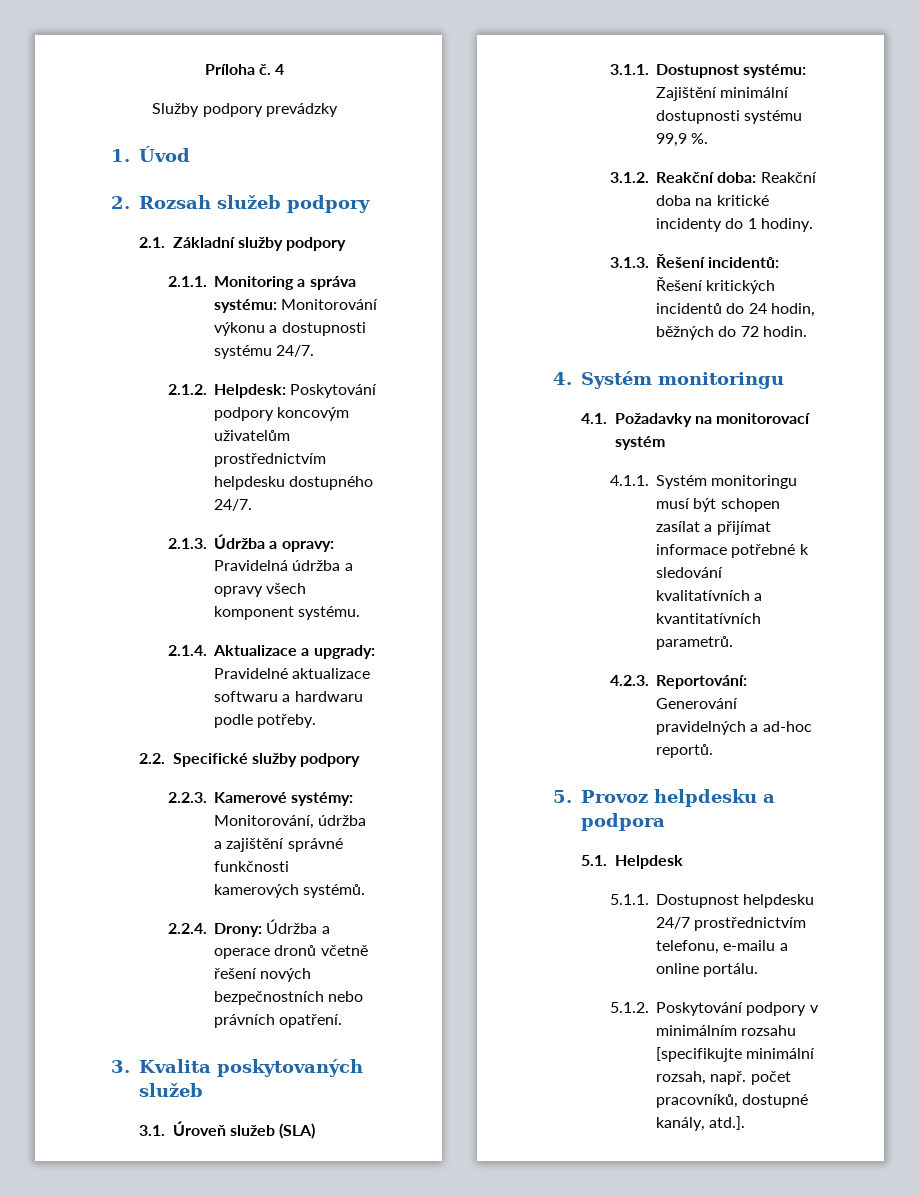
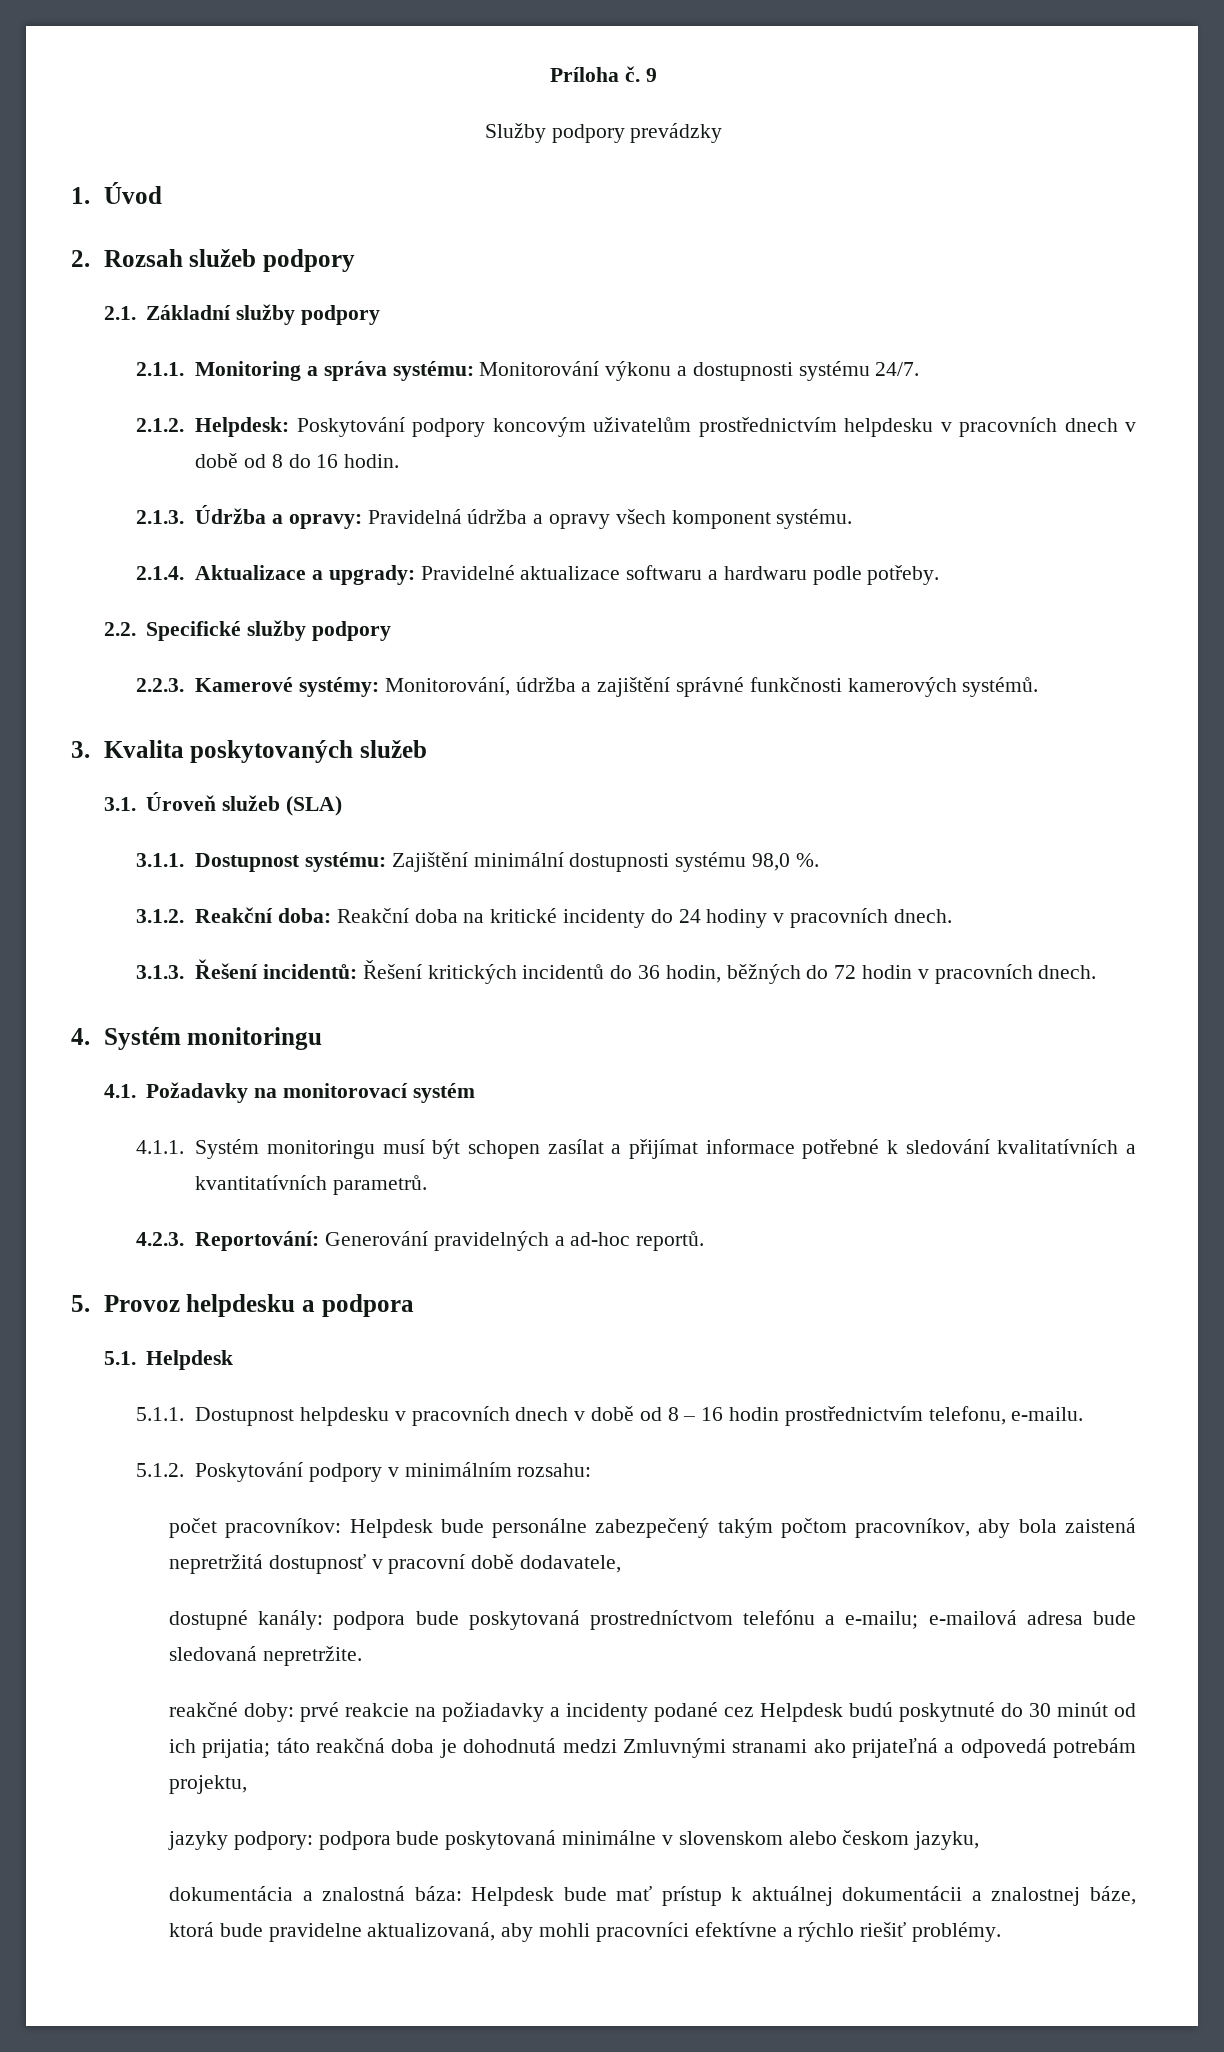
- 4
+ 9
- 2.1.2. Helpdesk: Poskytování podpory koncovým uživatelům prostřednictvím helpdesku dostupného 24/7.
+ 2.1.2. Helpdesk: Poskytování podpory koncovým uživatelům prostřednictvím helpdesku v pracovních dnech v době od 8 do 16 hodin.
- 2.2.4. Drony: Údržba a operace dronů včetně řešení nových bezpečnostních nebo právních opatření.
- 3.1.1. Dostupnost systému: Zajištění minimální dostupnosti systému 99,9 %.
+ 3.1.1. Dostupnost systému: Zajištění minimální dostupnosti systému 98,0 %.
- 3.1.2. Reakční doba: Reakční doba na kritické incidenty do 1 hodiny.
+ 3.1.2. Reakční doba: Reakční doba na kritické incidenty do 24 hodiny v pracovních dnech.
- 3.1.3. Řešení incidentů: Řešení kritických incidentů do 24 hodin, běžných do 72 hodin.
+ 3.1.3. Řešení incidentů: Řešení kritických incidentů do 36 hodin, běžných do 72 hodin v pracovních dnech.
- 5.1.1. Dostupnost helpdesku 24/7 prostřednictvím telefonu, e-mailu a online portálu.
+ 5.1.1. Dostupnost helpdesku v pracovních dnech v době od 8 – 16 hodin prostřednictvím telefonu, e-mailu.
- 5.1.2. Poskytování podpory v minimálním rozsahu [specifikujte minimální rozsah, např. počet pracovníků, dostupné kanály, atd.].
+ 5.1.2. Poskytování podpory v minimálním rozsahu:
+ počet pracovníkov: Helpdesk bude personálne zabezpečený takým počtom pracovníkov, aby bola zaistená nepretržitá dostupnosť v pracovní době dodavatele,
+ dostupné kanály: podpora bude poskytovaná prostredníctvom telefónu a e-mailu; e-mailová adresa bude sledovaná nepretržite.
+ reakčné doby: prvé reakcie na požiadavky a incidenty podané cez Helpdesk budú poskytnuté do 30 minút od ich prijatia; táto reakčná doba je dohodnutá medzi Zmluvnými stranami ako prijateľná a odpovedá potrebám projektu,
+ jazyky podpory: podpora bude poskytovaná minimálne v slovenskom alebo českom jazyku,
+ dokumentácia a znalostná báza: Helpdesk bude mať prístup k aktuálnej dokumentácii a znalostnej báze, ktorá bude pravidelne aktualizovaná, aby mohli pracovníci efektívne a rýchlo riešiť problémy.

